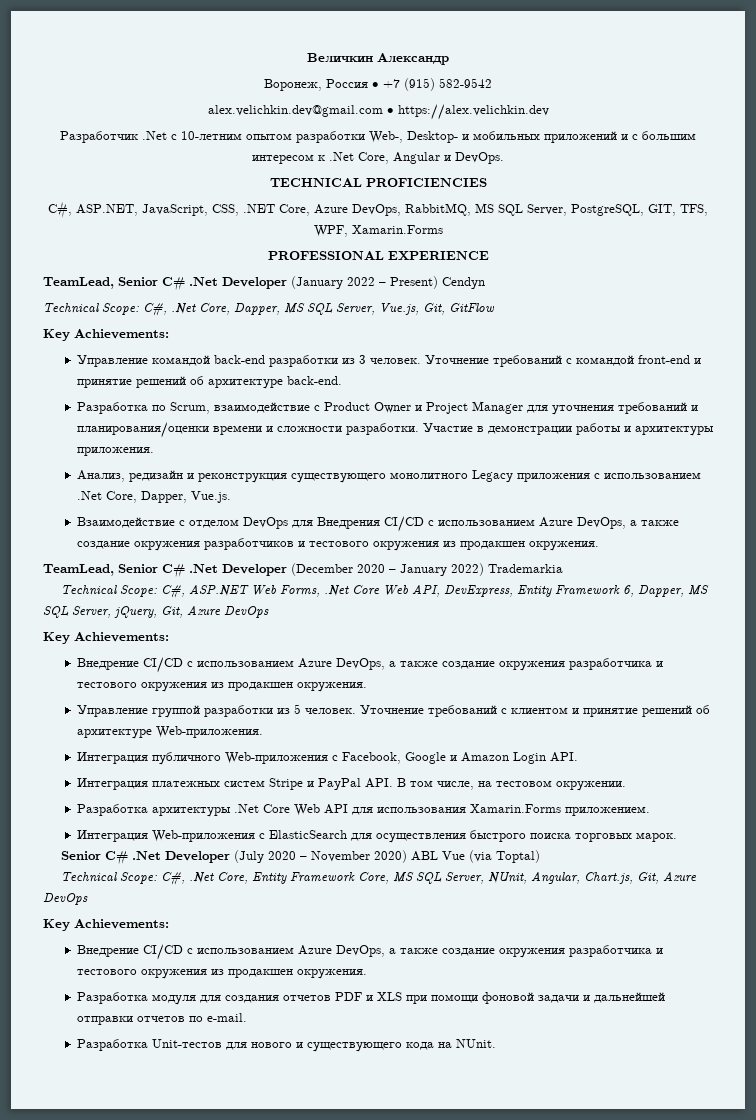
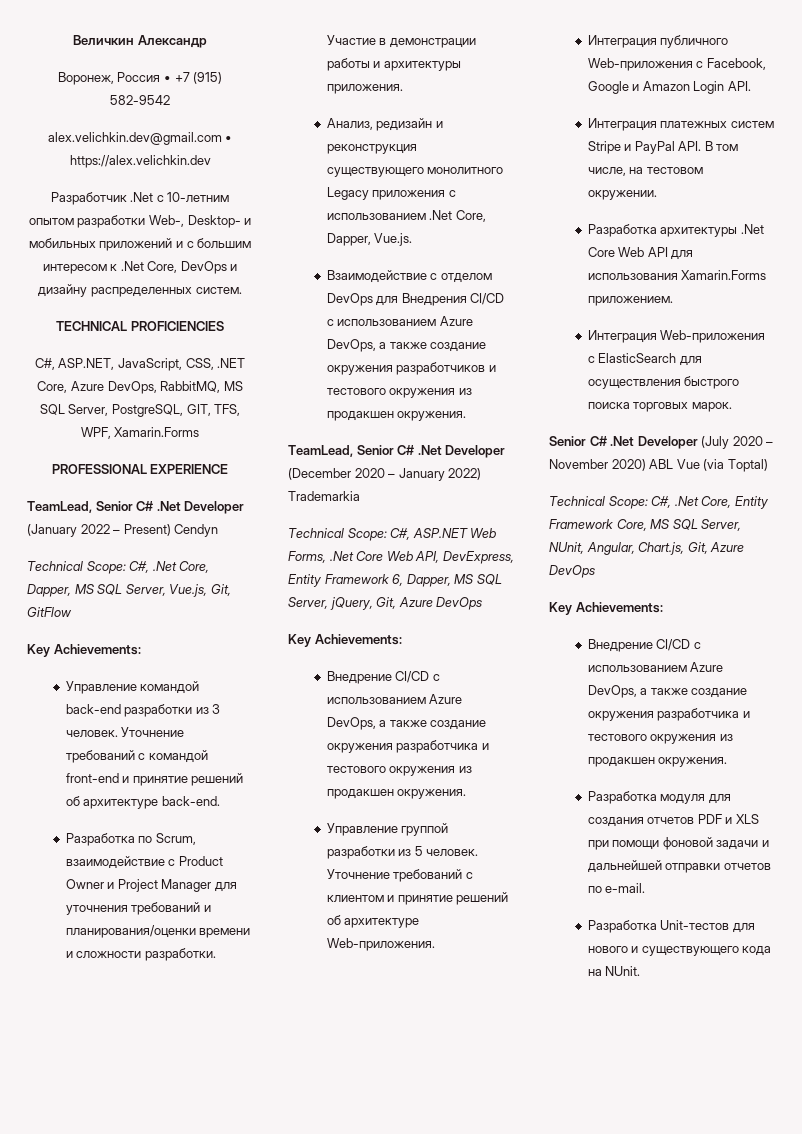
- Разработчик .Net с 10-летним опытом разработки Web-, Desktop- и мобильных приложений и с большим интересом к .Net Core, Angular и DevOps.
+ Разработчик .Net с 10-летним опытом разработки Web-, Desktop- и мобильных приложений и с большим интересом к .Net Core, DevOps и дизайну распределенных систем.

